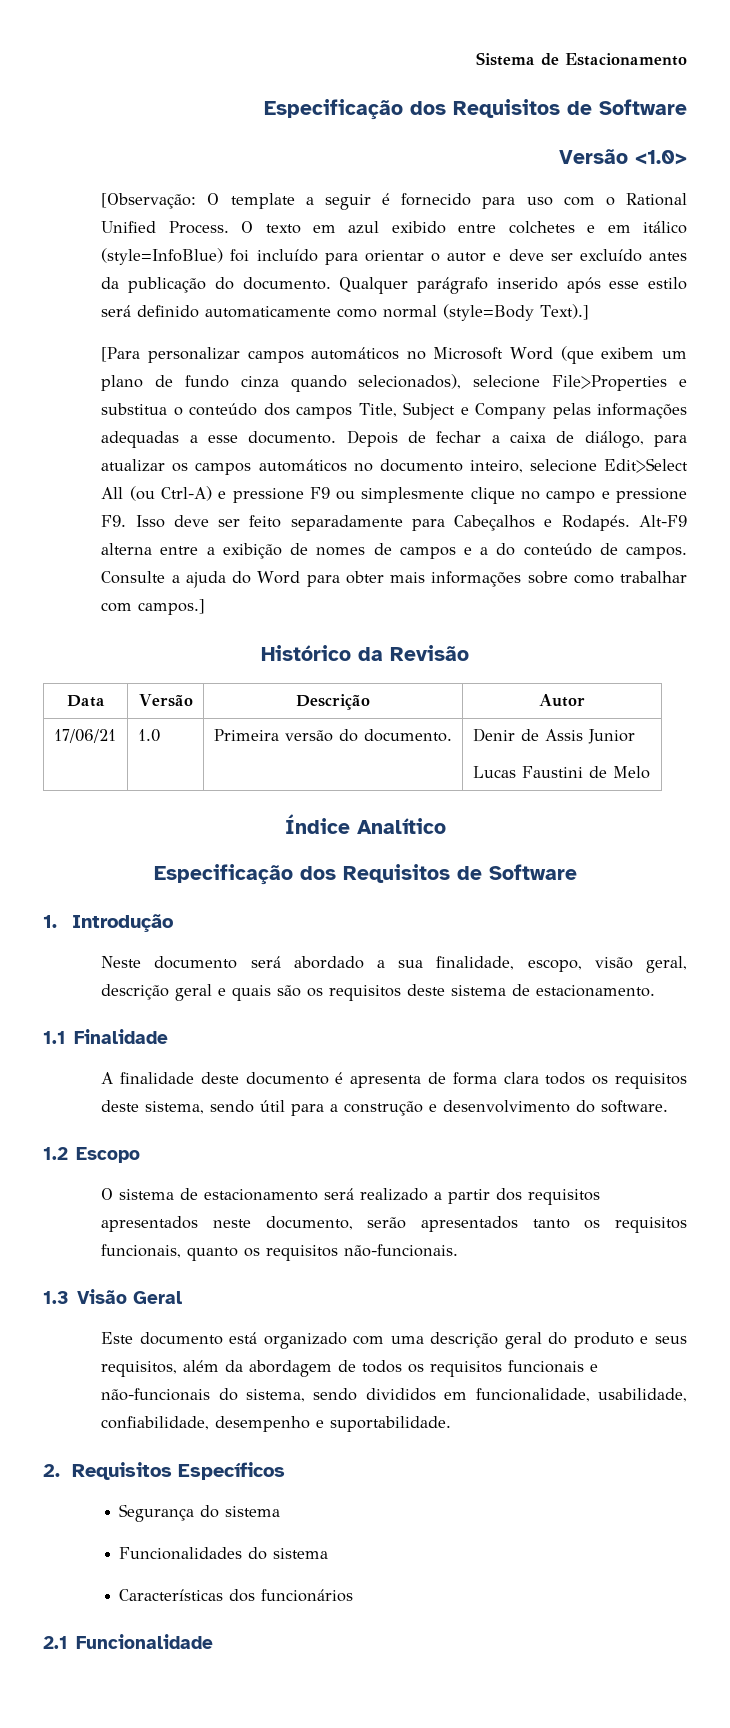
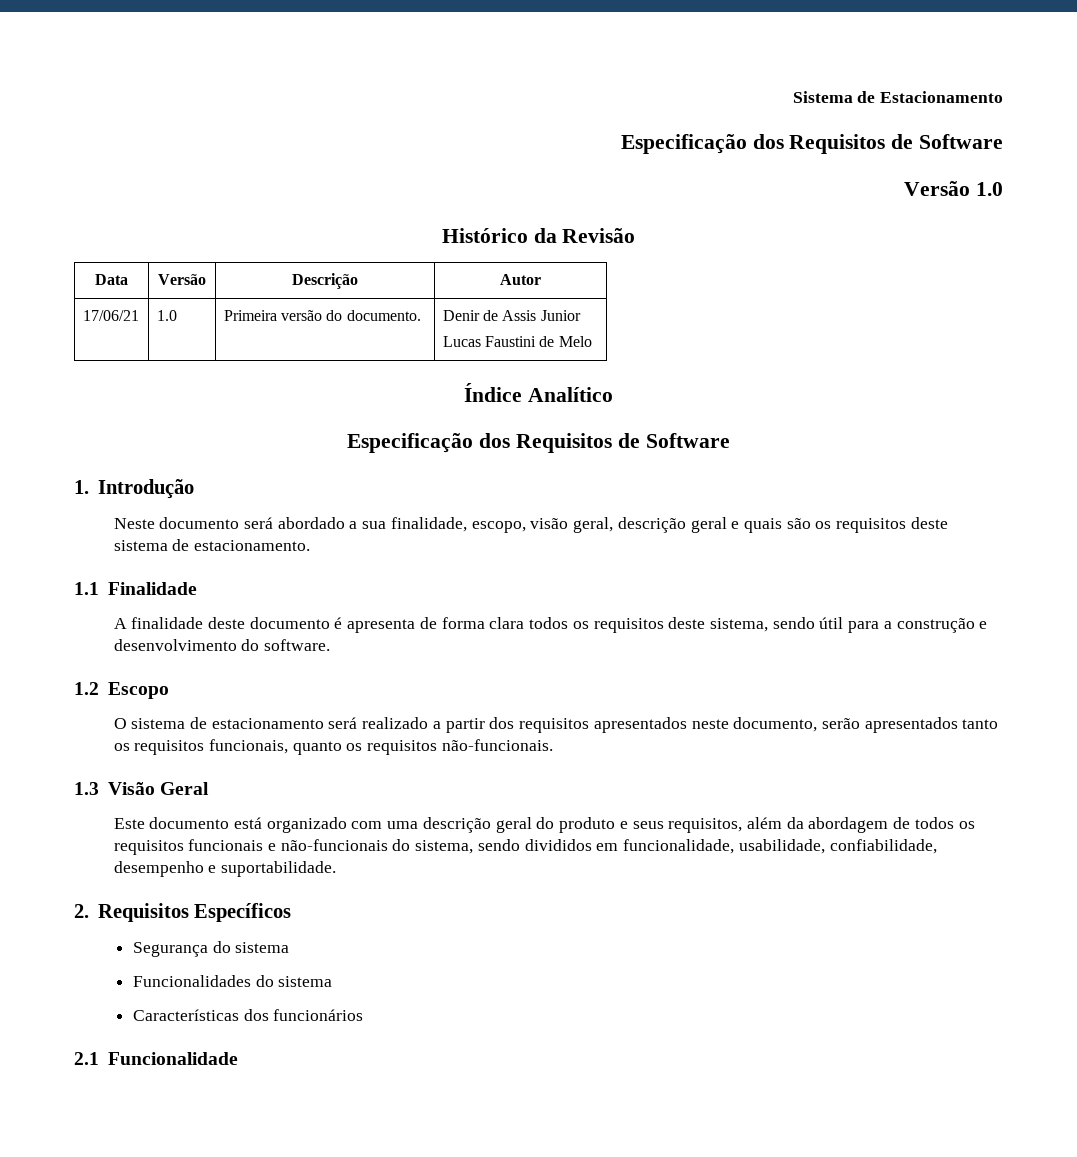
- Versão <1.0>
- [Observação: O template a seguir é fornecido para uso com o Rational Unified Process. O texto em azul exibido entre colchetes e em itálico (style=InfoBlue) foi incluído para orientar o autor e deve ser excluído antes da publicação do documento. Qualquer parágrafo inserido após esse estilo será definido automaticamente como normal (style=Body Text).]
- [Para personalizar campos automáticos no Microsoft Word (que exibem um plano de fundo cinza quando selecionados), selecione File>Properties e substitua o conteúdo dos campos Title, Subject e Company pelas informações adequadas a esse documento. Depois de fechar a caixa de diálogo, para atualizar os campos automáticos no documento inteiro, selecione Edit>Select All (ou Ctrl-A) e pressione F9 ou simplesmente clique no campo e pressione F9. Isso deve ser feito separadamente para Cabeçalhos e Rodapés. Alt-F9 alterna entre a exibição de nomes de campos e a do conteúdo de campos. Consulte a ajuda do Word para obter mais informações sobre como trabalhar com campos.]
+ Versão 1.0

